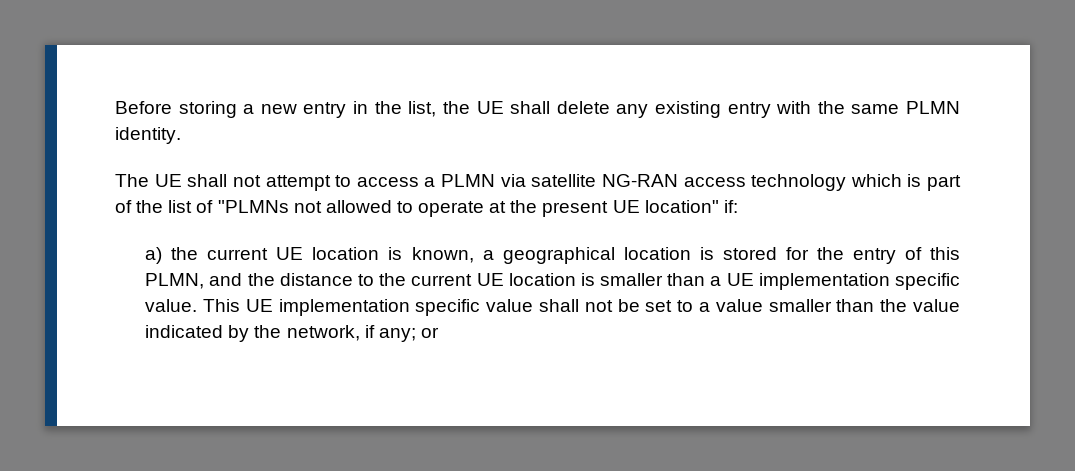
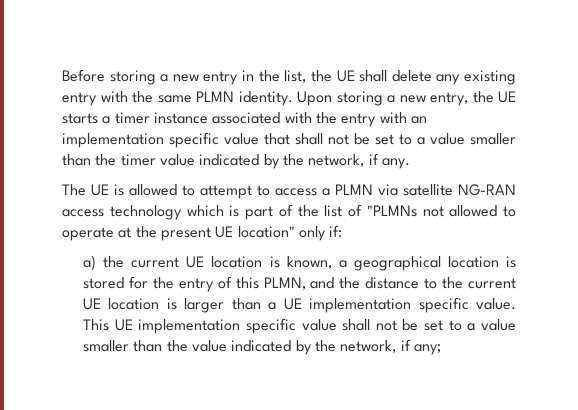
+ Upon storing a new entry, the UE starts a timer instance associated with the entry with an implementation specific value that shall not be set to a value smaller than the timer value indicated by the network, if any.
- The UE shall not attempt to access a PLMN via satellite NG-RAN access technology which is part of the list of "PLMNs not allowed to operate at the present UE location" if:
+ The UE is allowed to attempt to access a PLMN via satellite NG-RAN access technology which is part of the list of "PLMNs not allowed to operate at the present UE location" only if:
- a) the current UE location is known, a geographical location is stored for the entry of this PLMN, and the distance to the current UE location is smaller than a UE implementation specific value.
+ a) the current UE location is known, a geographical location is stored for the entry of this PLMN, and the distance to the current UE location is larger than a UE implementation specific value.
- This UE implementation specific value shall not be set to a value smaller than the value indicated by the network, if any; or
+ This UE implementation specific value shall not be set to a value smaller than the value indicated by the network, if any;

